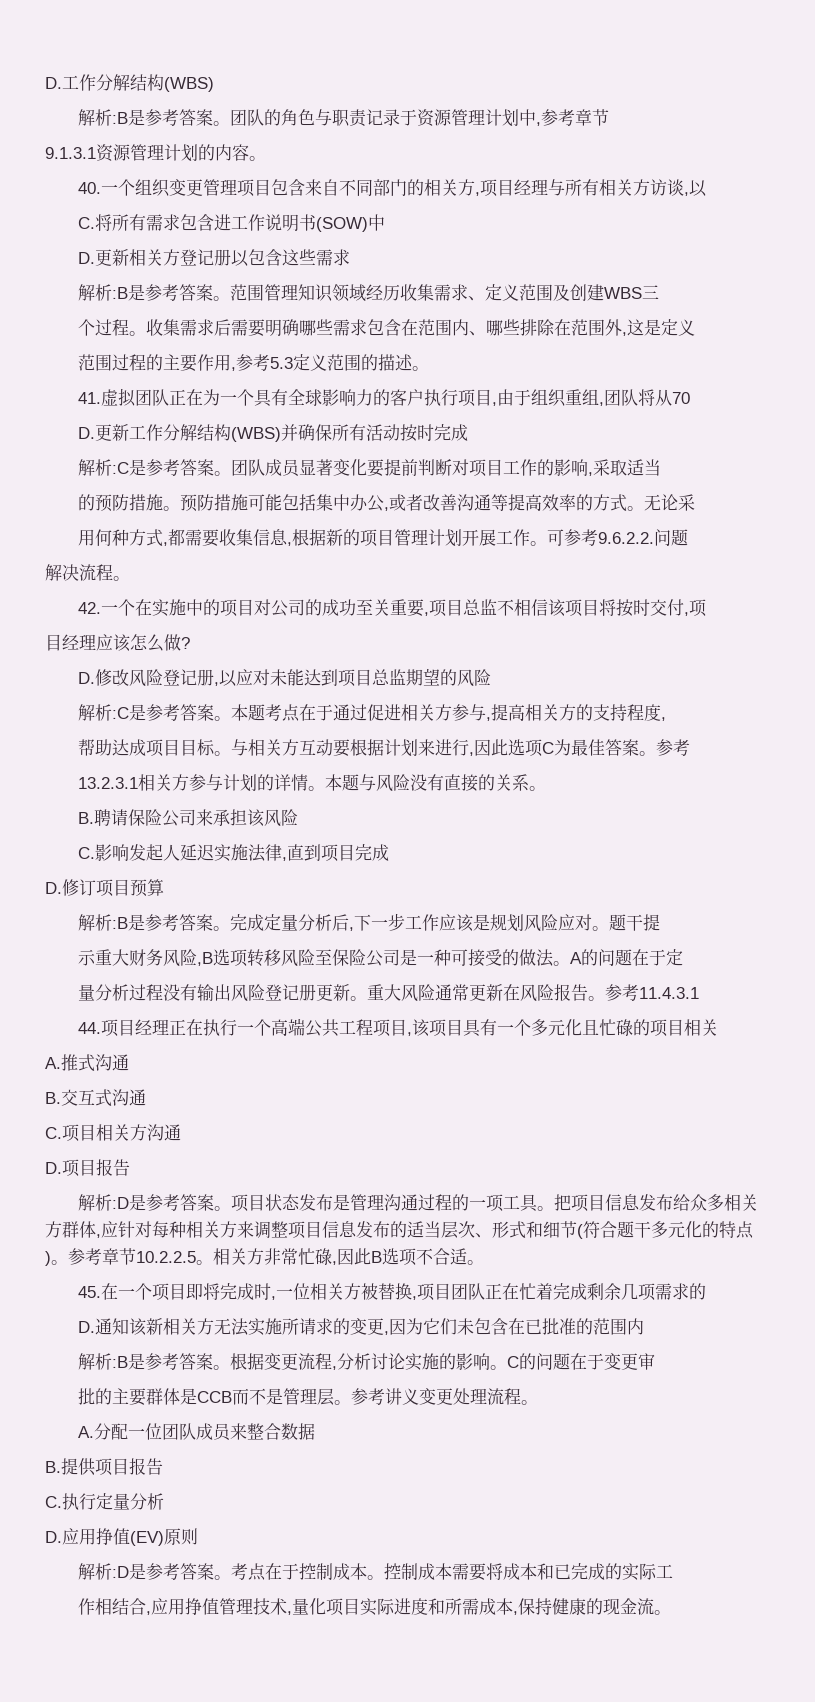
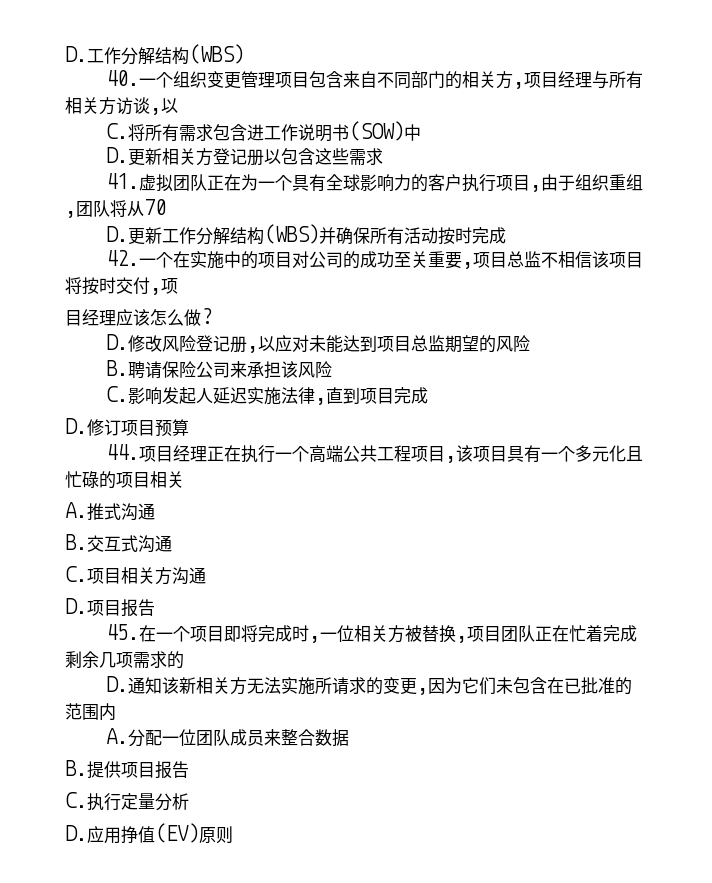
- 解析:B是参考答案。团队的角色与职责记录于资源管理计划中,参考章节
- 9.1.3.1资源管理计划的内容。
- 解析:B是参考答案。范围管理知识领域经历收集需求、定义范围及创建WBS三
- 个过程。收集需求后需要明确哪些需求包含在范围内、哪些排除在范围外,这是定义
- 范围过程的主要作用,参考5.3定义范围的描述。
- 解析:C是参考答案。团队成员显著变化要提前判断对项目工作的影响,采取适当
- 的预防措施。预防措施可能包括集中办公,或者改善沟通等提高效率的方式。无论采
- 用何种方式,都需要收集信息,根据新的项目管理计划开展工作。可参考9.6.2.2.问题
- 解决流程。
- 解析:C是参考答案。本题考点在于通过促进相关方参与,提高相关方的支持程度,
- 帮助达成项目目标。与相关方互动要根据计划来进行,因此选项C为最佳答案。参考
- 13.2.3.1相关方参与计划的详情。本题与风险没有直接的关系。
- 解析:B是参考答案。完成定量分析后,下一步工作应该是规划风险应对。题干提
- 示重大财务风险,B选项转移风险至保险公司是一种可接受的做法。A的问题在于定
- 量分析过程没有输出风险登记册更新。重大风险通常更新在风险报告。参考11.4.3.1
- 解析:D是参考答案。项目状态发布是管理沟通过程的一项工具。把项目信息发布给众多相关方群体,应针对每种相关方来调整项目信息发布的适当层次、形式和细节(符合题干多元化的特点)。参考章节10.2.2.5。相关方非常忙碌,因此B选项不合适。
- 解析:B是参考答案。根据变更流程,分析讨论实施的影响。C的问题在于变更审
- 批的主要群体是CCB而不是管理层。参考讲义变更处理流程。
- 解析:D是参考答案。考点在于控制成本。控制成本需要将成本和已完成的实际工
- 作相结合,应用挣值管理技术,量化项目实际进度和所需成本,保持健康的现金流。

